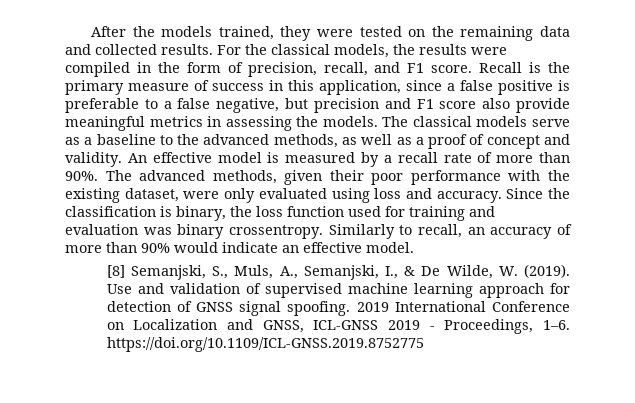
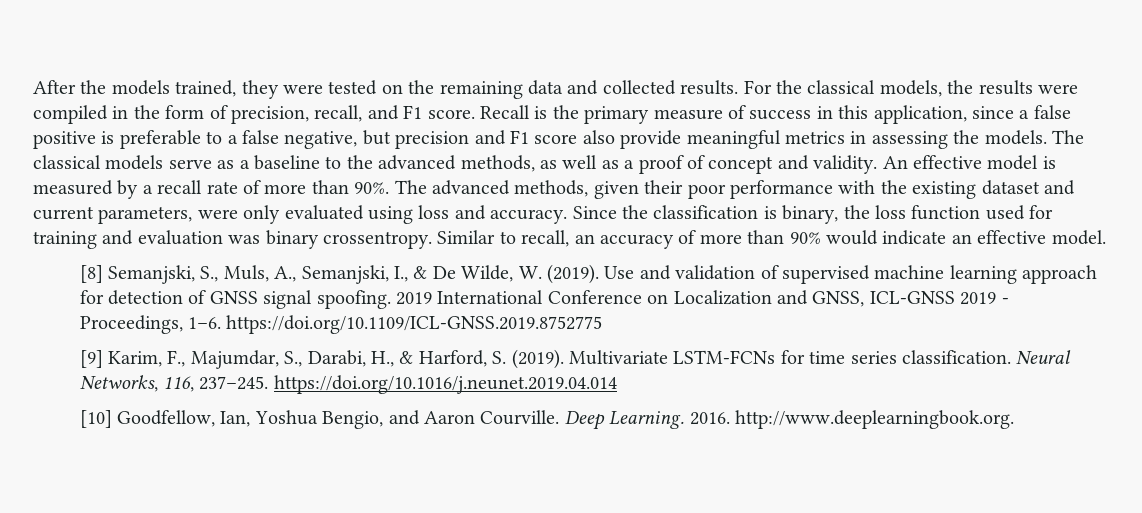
- The advanced methods, given their poor performance with the existing dataset, were only evaluated using loss and accuracy.
+ The advanced methods, given their poor performance with the existing dataset and current parameters, were only evaluated using loss and accuracy.
- Similarly to recall, an accuracy of more than 90% would indicate an effective model.
+ Similar to recall, an accuracy of more than 90% would indicate an effective model.
+ [9] Karim, F., Majumdar, S., Darabi, H., & Harford, S. (2019). Multivariate LSTM-FCNs for time series classification. Neural Networks, 116, 237–245. https://doi.org/10.1016/j.neunet.2019.04.014
+ [10] Goodfellow, Ian, Yoshua Bengio, and Aaron Courville. Deep Learning. 2016. http://www.deeplearningbook.org.

